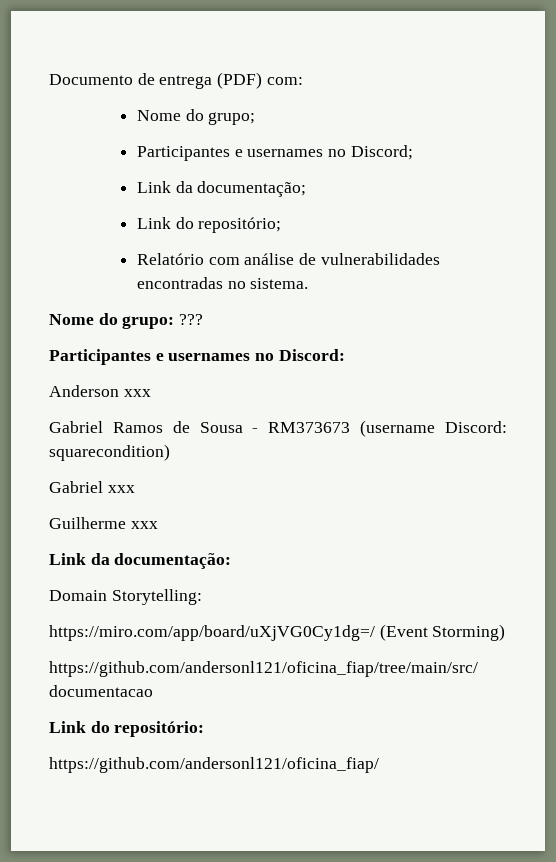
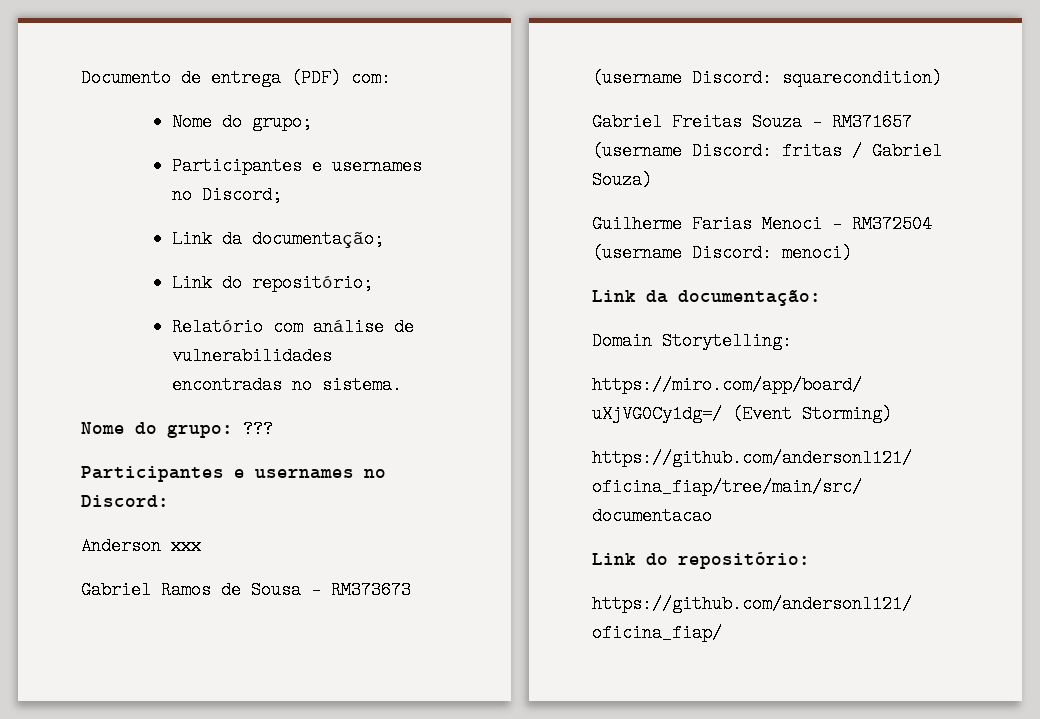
- Gabriel xxx
- Guilherme xxx
+ Gabriel Freitas Souza - RM371657 (username Discord: fritas / Gabriel Souza)
+ Guilherme Farias Menoci - RM372504 (username Discord: menoci)

